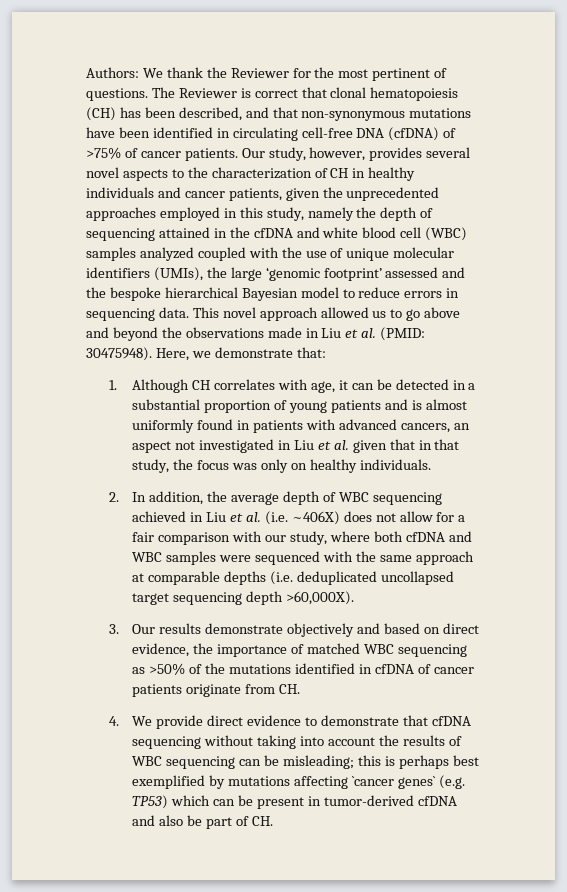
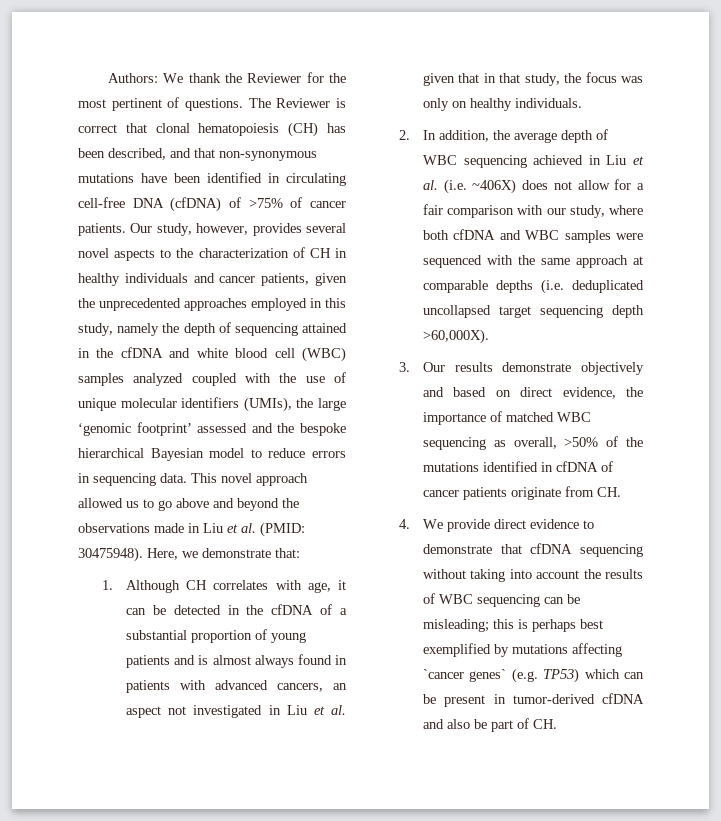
- 1. Although CH correlates with age, it can be detected in a substantial proportion of young patients and is almost uniformly found in patients with advanced cancers, an aspect not investigated in Liu et al. given that in that study, the focus was only on healthy individuals.
+ 1. Although CH correlates with age, it can be detected in the cfDNA of a substantial proportion of young patients and is almost always found in patients with advanced cancers, an aspect not investigated in Liu et al. given that in that study, the focus was only on healthy individuals.
- 3. Our results demonstrate objectively and based on direct evidence, the importance of matched WBC sequencing as >50% of the mutations identified in cfDNA of cancer patients originate from CH.
+ 3. Our results demonstrate objectively and based on direct evidence, the importance of matched WBC sequencing as overall, >50% of the mutations identified in cfDNA of cancer patients originate from CH.

